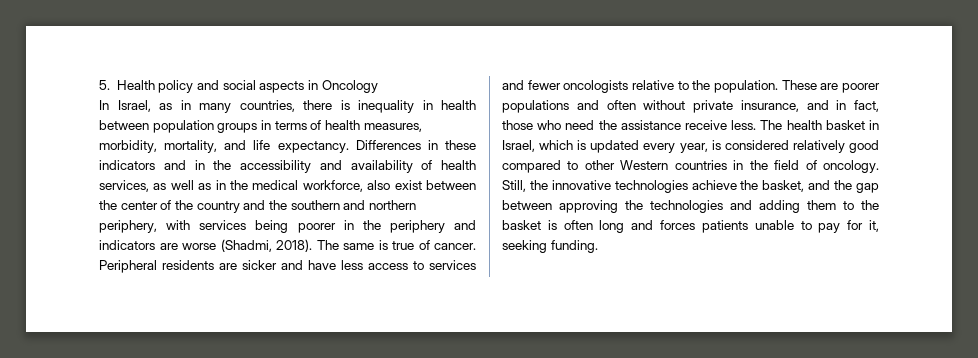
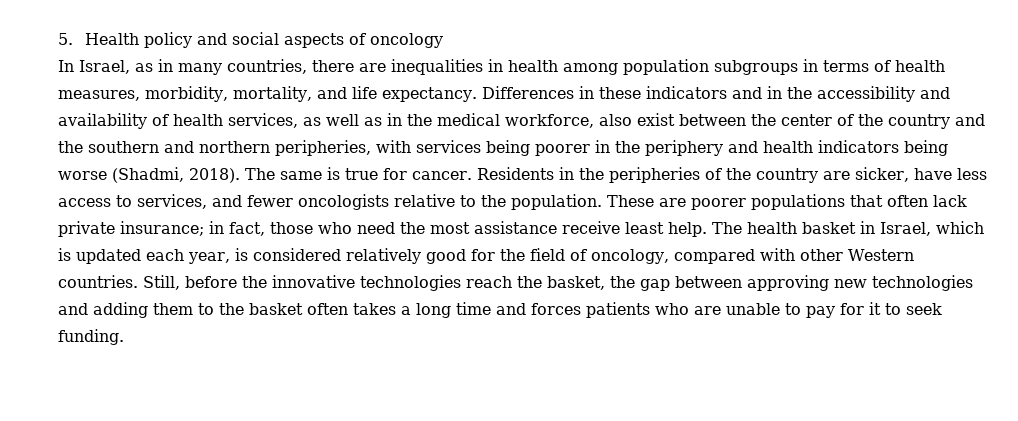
- 5. Health policy and social aspects in Oncology
+ 5. Health policy and social aspects of oncology
- In Israel, as in many countries, there is inequality in health between population groups in terms of health measures, morbidity, mortality, and life expectancy.
+ In Israel, as in many countries, there are inequalities in health among population subgroups in terms of health measures, morbidity, mortality, and life expectancy.
- Differences in these indicators and in the accessibility and availability of health services, as well as in the medical workforce, also exist between the center of the country and the southern and northern periphery, with services being poorer in the periphery and indicators are worse (Shadmi, 2018).
+ Differences in these indicators and in the accessibility and availability of health services, as well as in the medical workforce, also exist between the center of the country and the southern and northern peripheries, with services being poorer in the periphery and health indicators being worse (Shadmi, 2018).
- The same is true of cancer. Peripheral residents are sicker and have less access to services and fewer oncologists relative to the population.
+ The same is true for cancer. Residents in the peripheries of the country are sicker, have less access to services, and fewer oncologists relative to the population.
- These are poorer populations and often without private insurance, and in fact, those who need the assistance receive less.
+ These are poorer populations that often lack private insurance; in fact, those who need the most assistance receive least help.
- The health basket in Israel, which is updated every year, is considered relatively good compared to other Western countries in the field of oncology. Still, the innovative technologies achieve the basket, and the gap between approving the technologies and adding them to the basket is often long and forces patients unable to pay for it, seeking funding.
+ The health basket in Israel, which is updated each year, is considered relatively good for the field of oncology, compared with other Western countries. Still, before the innovative technologies reach the basket, the gap between approving new technologies and adding them to the basket often takes a long time and forces patients who are unable to pay for it to seek funding.

